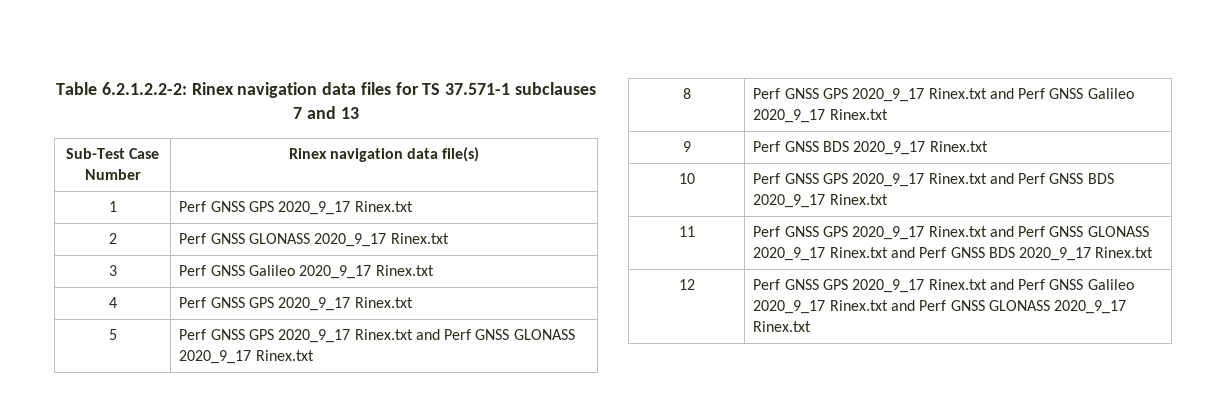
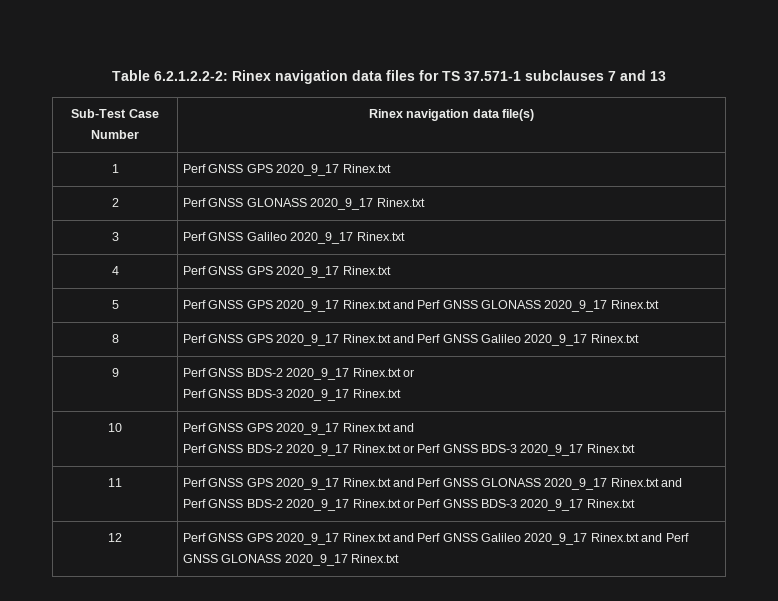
- 9 | Perf GNSS BDS 2020_9_17 Rinex.txt
+ 9 | Perf GNSS BDS-2 2020_9_17 Rinex.txt or
+ Perf GNSS BDS-3 2020_9_17 Rinex.txt
- 10 | Perf GNSS GPS 2020_9_17 Rinex.txt and Perf GNSS BDS 2020_9_17 Rinex.txt
+ 10 | Perf GNSS GPS 2020_9_17 Rinex.txt and
+ Perf GNSS BDS-2 2020_9_17 Rinex.txt or Perf GNSS BDS-3 2020_9_17 Rinex.txt
- 11 | Perf GNSS GPS 2020_9_17 Rinex.txt and Perf GNSS GLONASS 2020_9_17 Rinex.txt and Perf GNSS BDS 2020_9_17 Rinex.txt
+ 11 | Perf GNSS GPS 2020_9_17 Rinex.txt and Perf GNSS GLONASS 2020_9_17 Rinex.txt and
+ Perf GNSS BDS-2 2020_9_17 Rinex.txt or Perf GNSS BDS-3 2020_9_17 Rinex.txt

